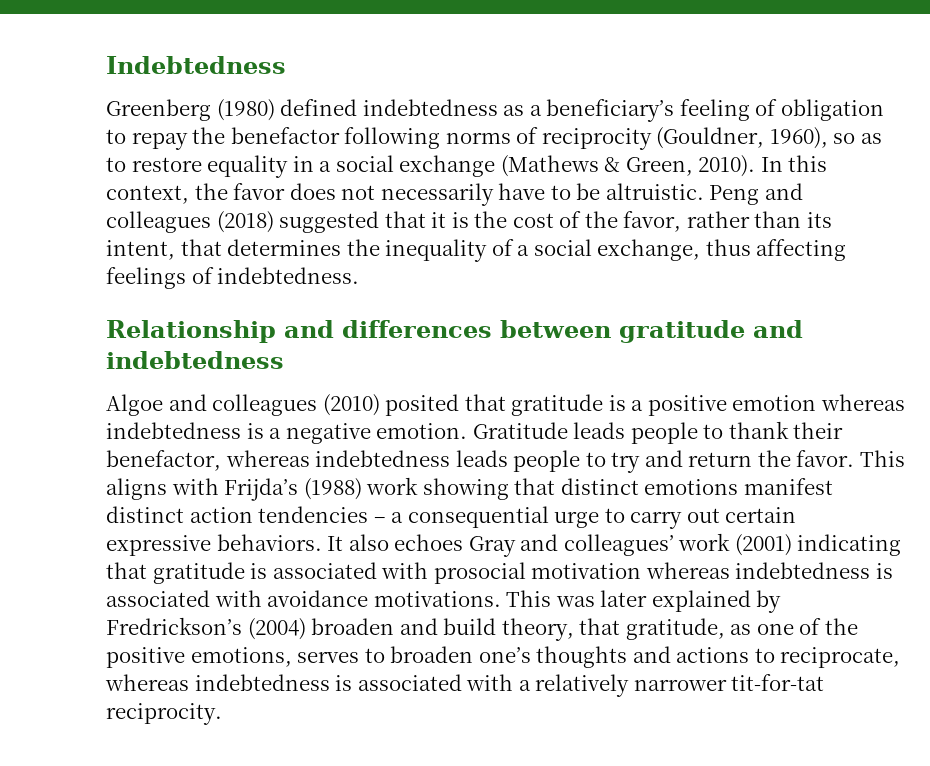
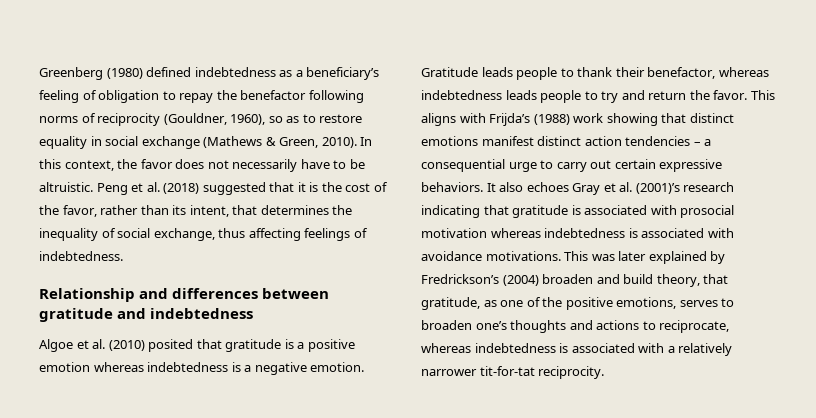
- Indebtedness
- Greenberg (1980) defined indebtedness as a beneficiary’s feeling of obligation to repay the benefactor following norms of reciprocity (Gouldner, 1960), so as to restore equality in a social exchange (Mathews & Green, 2010).
+ Greenberg (1980) defined indebtedness as a beneficiary’s feeling of obligation to repay the benefactor following norms of reciprocity (Gouldner, 1960), so as to restore equality in social exchange (Mathews & Green, 2010).
- Peng and colleagues (2018) suggested that it is the cost of the favor, rather than its intent, that determines the inequality of a social exchange, thus affecting feelings of indebtedness.
+ Peng et al. (2018) suggested that it is the cost of the favor, rather than its intent, that determines the inequality of social exchange, thus affecting feelings of indebtedness.
- Algoe and colleagues (2010) posited that gratitude is a positive emotion whereas indebtedness is a negative emotion.
+ Algoe et al. (2010) posited that gratitude is a positive emotion whereas indebtedness is a negative emotion.
- It also echoes Gray and colleagues’ work (2001) indicating that gratitude is associated with prosocial motivation whereas indebtedness is associated with avoidance motivations.
+ It also echoes Gray et al. (2001)’s research indicating that gratitude is associated with prosocial motivation whereas indebtedness is associated with avoidance motivations.

